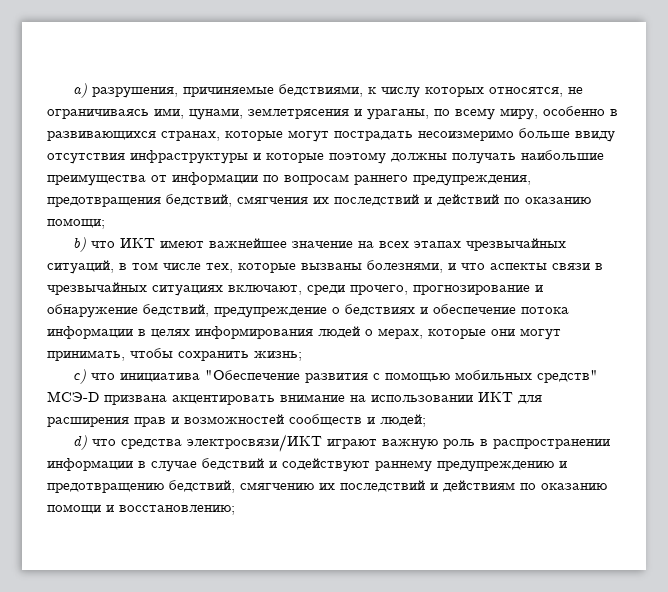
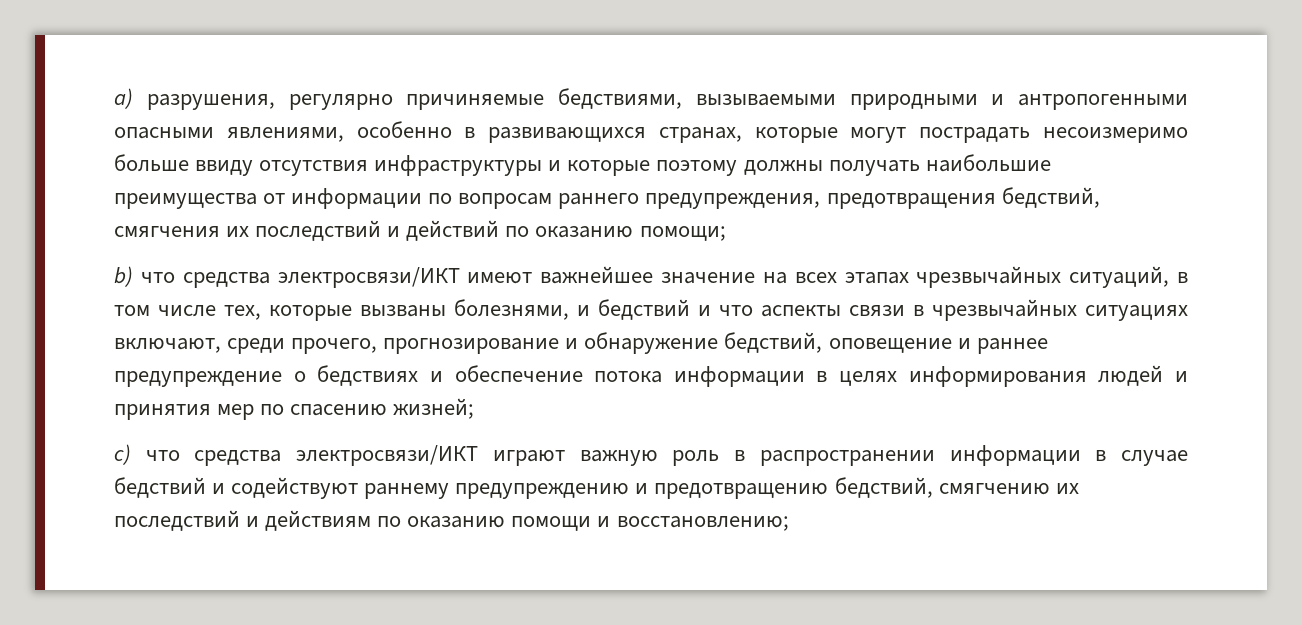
- a) разрушения, причиняемые бедствиями, к числу которых относятся, не ограничиваясь ими, цунами, землетрясения и ураганы, по всему миру, особенно в развивающихся странах, которые могут пострадать несоизмеримо больше ввиду отсутствия инфраструктуры и которые поэтому должны получать наибольшие преимущества от информации по вопросам раннего предупреждения, предотвращения бедствий, смягчения их последствий и действий по оказанию помощи;
+ a) разрушения, регулярно причиняемые бедствиями, вызываемыми природными и антропогенными опасными явлениями, особенно в развивающихся странах, которые могут пострадать несоизмеримо больше ввиду отсутствия инфраструктуры и которые поэтому должны получать наибольшие преимущества от информации по вопросам раннего предупреждения, предотвращения бедствий, смягчения их последствий и действий по оказанию помощи;
- b) что ИКТ имеют важнейшее значение на всех этапах чрезвычайных ситуаций, в том числе тех, которые вызваны болезнями, и что аспекты связи в чрезвычайных ситуациях включают, среди прочего, прогнозирование и обнаружение бедствий, предупреждение о бедствиях и обеспечение потока информации в целях информирования людей о мерах, которые они могут принимать, чтобы сохранить жизнь;
- с) что инициатива "Обеспечение развития с помощью мобильных средств" МСЭ-D призвана акцентировать внимание на использовании ИКТ для расширения прав и возможностей сообществ и людей;
- d) что средства электросвязи/ИКТ играют важную роль в распространении информации в случае бедствий и содействуют раннему предупреждению и предотвращению бедствий, смягчению их последствий и действиям по оказанию помощи и восстановлению;
+ b) что средства электросвязи/ИКТ имеют важнейшее значение на всех этапах чрезвычайных ситуаций, в том числе тех, которые вызваны болезнями, и бедствий и что аспекты связи в чрезвычайных ситуациях включают, среди прочего, прогнозирование и обнаружение бедствий, оповещение и раннее предупреждение о бедствиях и обеспечение потока информации в целях информирования людей и принятия мер по спасению жизней;
+ c) что средства электросвязи/ИКТ играют важную роль в распространении информации в случае бедствий и содействуют раннему предупреждению и предотвращению бедствий, смягчению их последствий и действиям по оказанию помощи и восстановлению;

